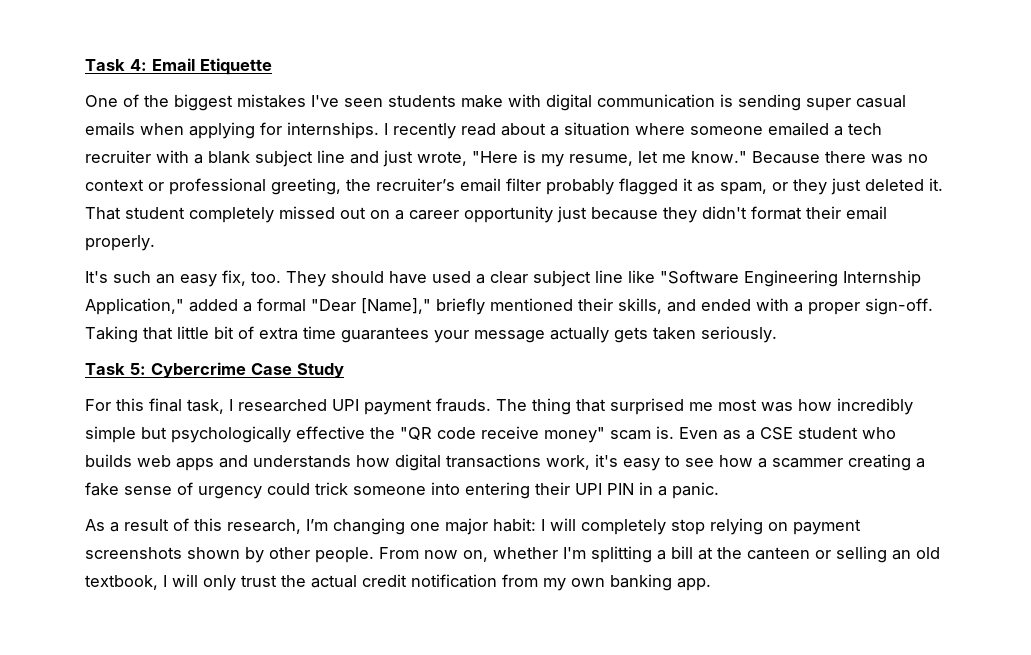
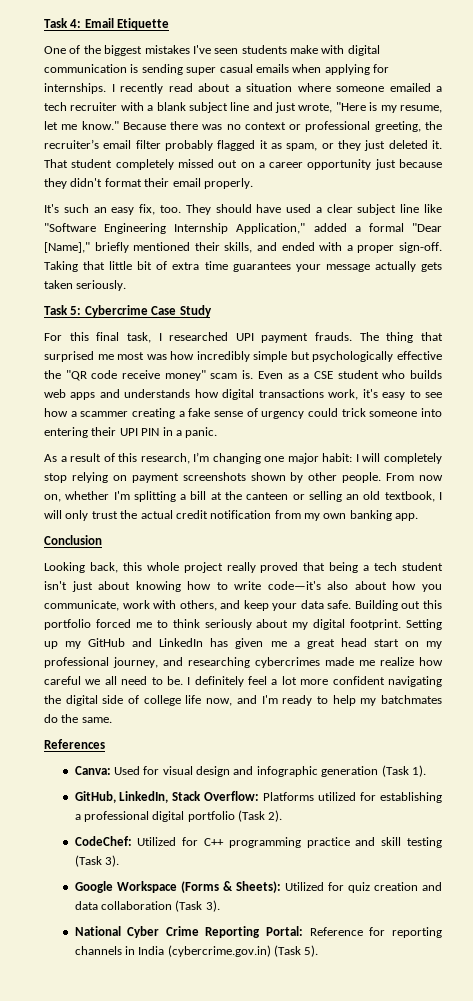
+ Conclusion
+ Looking back, this whole project really proved that being a tech student isn't just about knowing how to write code—it's also about how you communicate, work with others, and keep your data safe. Building out this portfolio forced me to think seriously about my digital footprint. Setting up my GitHub and LinkedIn has given me a great head start on my professional journey, and researching cybercrimes made me realize how careful we all need to be. I definitely feel a lot more confident navigating the digital side of college life now, and I'm ready to help my batchmates do the same.
+ References
+ Canva: Used for visual design and infographic generation (Task 1).
+ GitHub, LinkedIn, Stack Overflow: Platforms utilized for establishing a professional digital portfolio (Task 2).
+ CodeChef: Utilized for C++ programming practice and skill testing (Task 3).
+ Google Workspace (Forms & Sheets): Utilized for quiz creation and data collaboration (Task 3).
+ National Cyber Crime Reporting Portal: Reference for reporting channels in India (cybercrime.gov.in) (Task 5).

